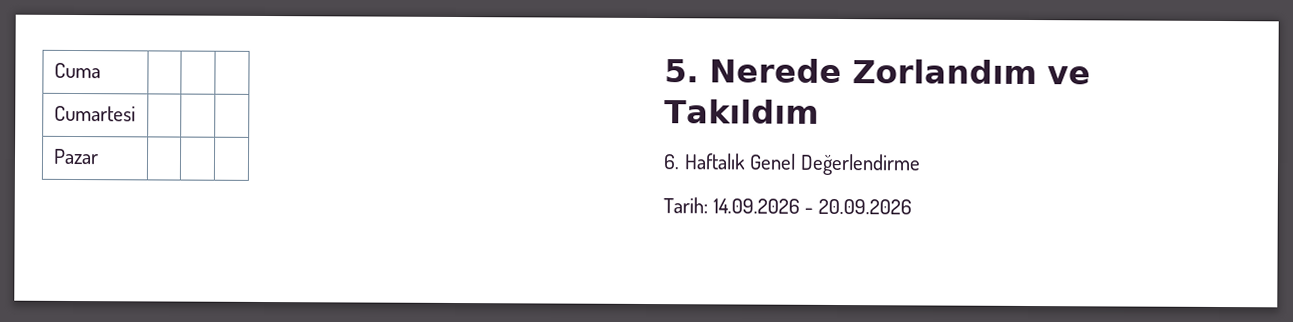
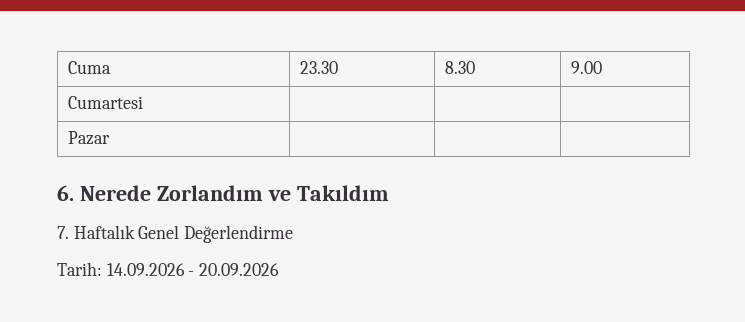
- Cuma | | |
+ Cuma | 23.30 | 8.30 | 9.00
- 5. Nerede Zorlandım ve Takıldım
+ 6. Nerede Zorlandım ve Takıldım
- 6. Haftalık Genel Değerlendirme
+ 7. Haftalık Genel Değerlendirme

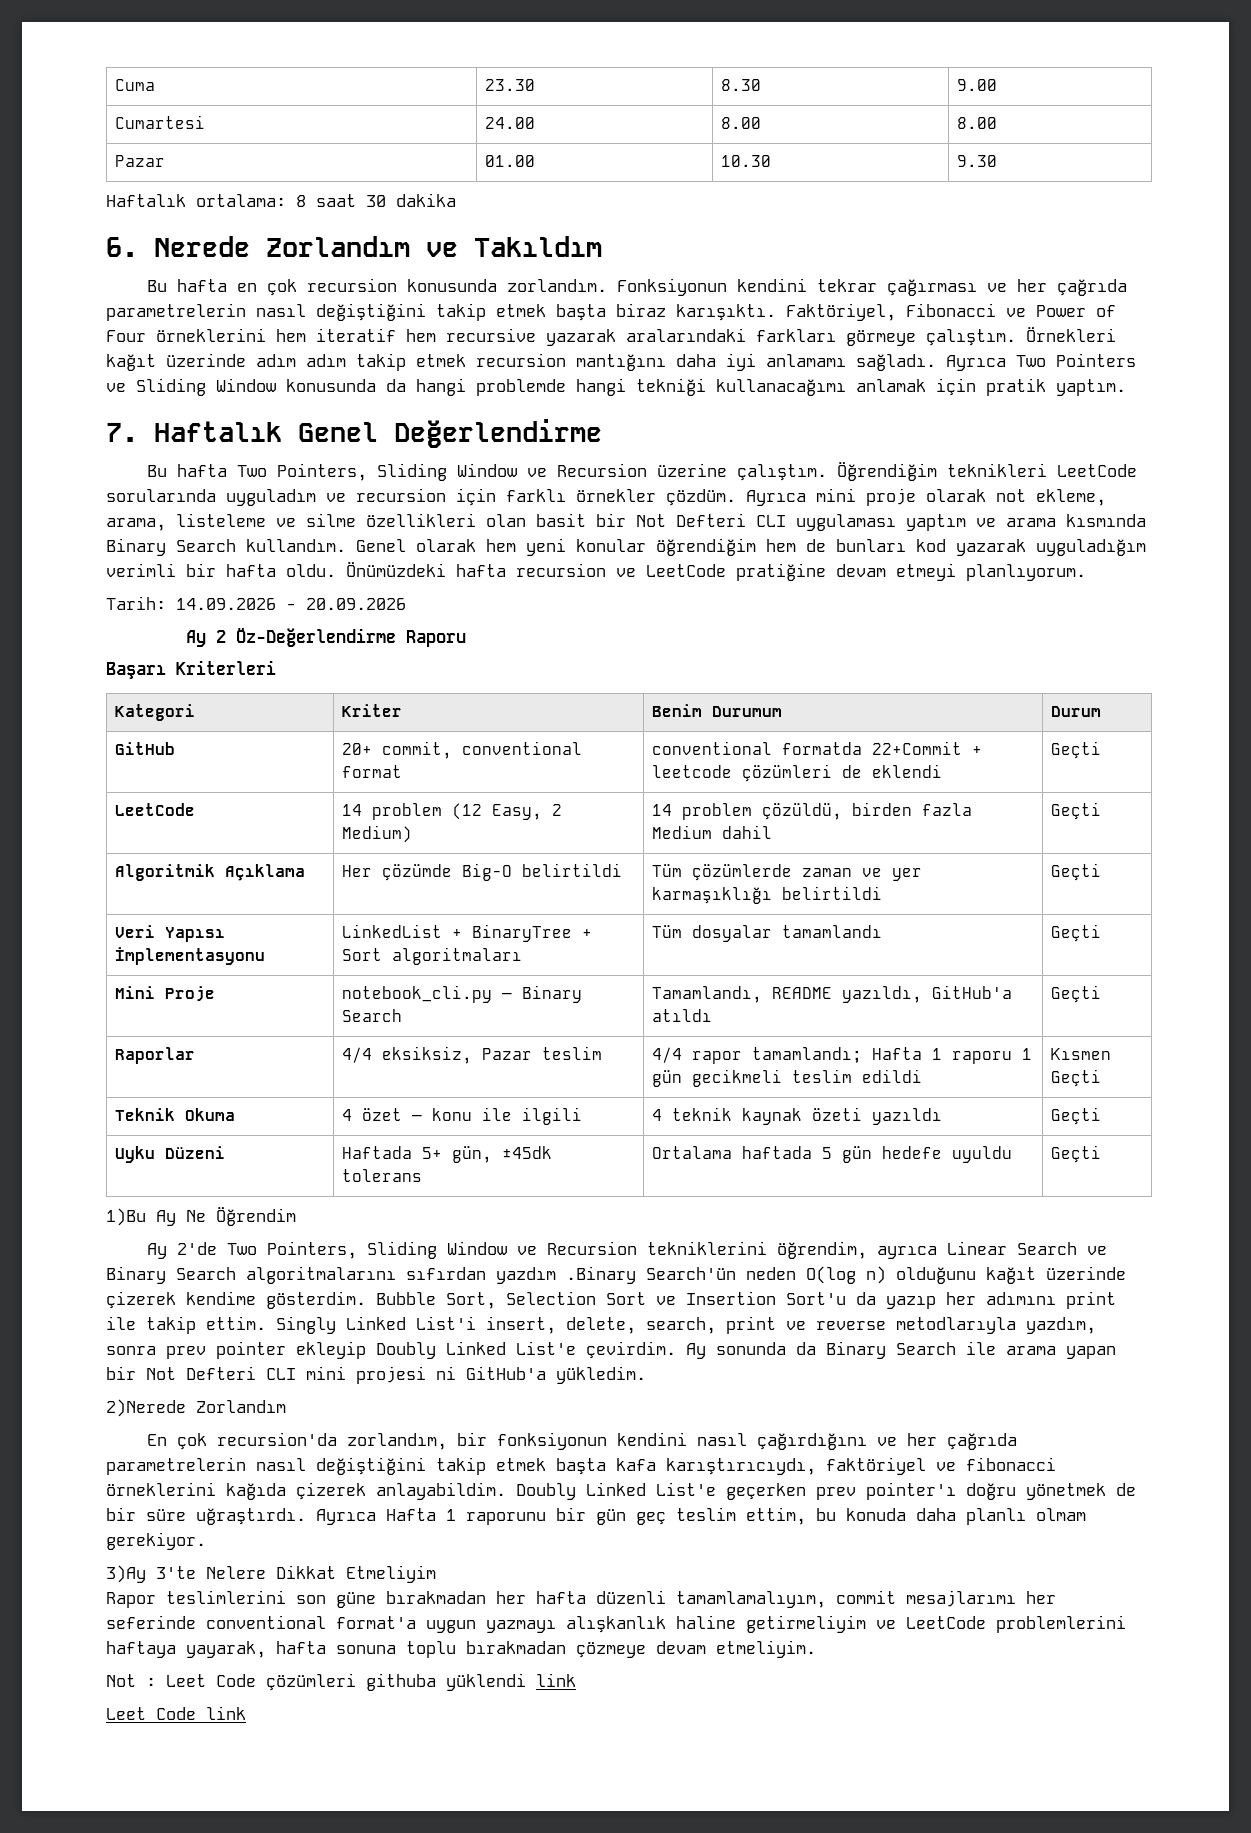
- Cumartesi | | |
- Pazar | | |
+ Cumartesi | 24.00 | 8.00 | 8.00
+ Pazar | 01.00 | 10.30 | 9.30
+ Haftalık ortalama: 8 saat 30 dakika
+ Bu hafta en çok recursion konusunda zorlandım. Fonksiyonun kendini tekrar çağırması ve her çağrıda parametrelerin nasıl değiştiğini takip etmek başta biraz karışıktı. Faktöriyel, Fibonacci ve Power of Four örneklerini hem iteratif hem recursive yazarak aralarındaki farkları görmeye çalıştım. Örnekleri kağıt üzerinde adım adım takip etmek recursion mantığını daha iyi anlamamı sağladı. Ayrıca Two Pointers ve Sliding Window konusunda da hangi problemde hangi tekniği kullanacağımı anlamak için pratik yaptım.
  7. Haftalık Genel Değerlendirme
+ Bu hafta Two Pointers, Sliding Window ve Recursion üzerine çalıştım. Öğrendiğim teknikleri LeetCode sorularında uyguladım ve recursion için farklı örnekler çözdüm. Ayrıca mini proje olarak not ekleme, arama, listeleme ve silme özellikleri olan basit bir Not Defteri CLI uygulaması yaptım ve arama kısmında Binary Search kullandım. Genel olarak hem yeni konular öğrendiğim hem de bunları kod yazarak uyguladığım verimli bir hafta oldu. Önümüzdeki hafta recursion ve LeetCode pratiğine devam etmeyi planlıyorum.
  Tarih: 14.09.2026 - 20.09.2026
+ Ay 2 Öz-Değerlendirme Raporu
+ Başarı Kriterleri
+ Kategori | Kriter | Benim Durumum | Durum
+ GitHub | 20+ commit, conventional format | conventional formatda 22+Commit + leetcode çözümleri de eklendi | Geçti
+ LeetCode | 14 problem (12 Easy, 2 Medium) | 14 problem çözüldü, birden fazla Medium dahil | Geçti
+ Algoritmik Açıklama | Her çözümde Big-O belirtildi | Tüm çözümlerde zaman ve yer karmaşıklığı belirtildi | Geçti
+ Veri Yapısı İmplementasyonu | LinkedList + BinaryTree + Sort algoritmaları | Tüm dosyalar tamamlandı | Geçti
+ Mini Proje | notebook_cli.py — Binary Search | Tamamlandı, README yazıldı, GitHub'a atıldı | Geçti
+ Raporlar | 4/4 eksiksiz, Pazar teslim | 4/4 rapor tamamlandı; Hafta 1 raporu 1 gün gecikmeli teslim edildi | Kısmen Geçti
+ Teknik Okuma | 4 özet — konu ile ilgili | 4 teknik kaynak özeti yazıldı | Geçti
+ Uyku Düzeni | Haftada 5+ gün, ±45dk tolerans | Ortalama haftada 5 gün hedefe uyuldu | Geçti
+ 1)Bu Ay Ne Öğrendim
+ Ay 2'de Two Pointers, Sliding Window ve Recursion tekniklerini öğrendim, ayrıca Linear Search ve Binary Search algoritmalarını sıfırdan yazdım .Binary Search'ün neden O(log n) olduğunu kağıt üzerinde çizerek kendime gösterdim. Bubble Sort, Selection Sort ve Insertion Sort'u da yazıp her adımını print ile takip ettim. Singly Linked List'i insert, delete, search, print ve reverse metodlarıyla yazdım, sonra prev pointer ekleyip Doubly Linked List'e çevirdim. Ay sonunda da Binary Search ile arama yapan bir Not Defteri CLI mini projesi ni GitHub'a yükledim.
+ 2)Nerede Zorlandım
+ En çok recursion'da zorlandım, bir fonksiyonun kendini nasıl çağırdığını ve her çağrıda parametrelerin nasıl değiştiğini takip etmek başta kafa karıştırıcıydı, faktöriyel ve fibonacci örneklerini kağıda çizerek anlayabildim. Doubly Linked List'e geçerken prev pointer'ı doğru yönetmek de bir süre uğraştırdı. Ayrıca Hafta 1 raporunu bir gün geç teslim ettim, bu konuda daha planlı olmam gerekiyor.
+ 3)Ay 3'te Nelere Dikkat Etmeliyim
+ Rapor teslimlerini son güne bırakmadan her hafta düzenli tamamlamalıyım, commit mesajlarımı her seferinde conventional format'a uygun yazmayı alışkanlık haline getirmeliyim ve LeetCode problemlerini haftaya yayarak, hafta sonuna toplu bırakmadan çözmeye devam etmeliyim.
+ Not : Leet Code çözümleri githuba yüklendi link
+ Leet Code link

